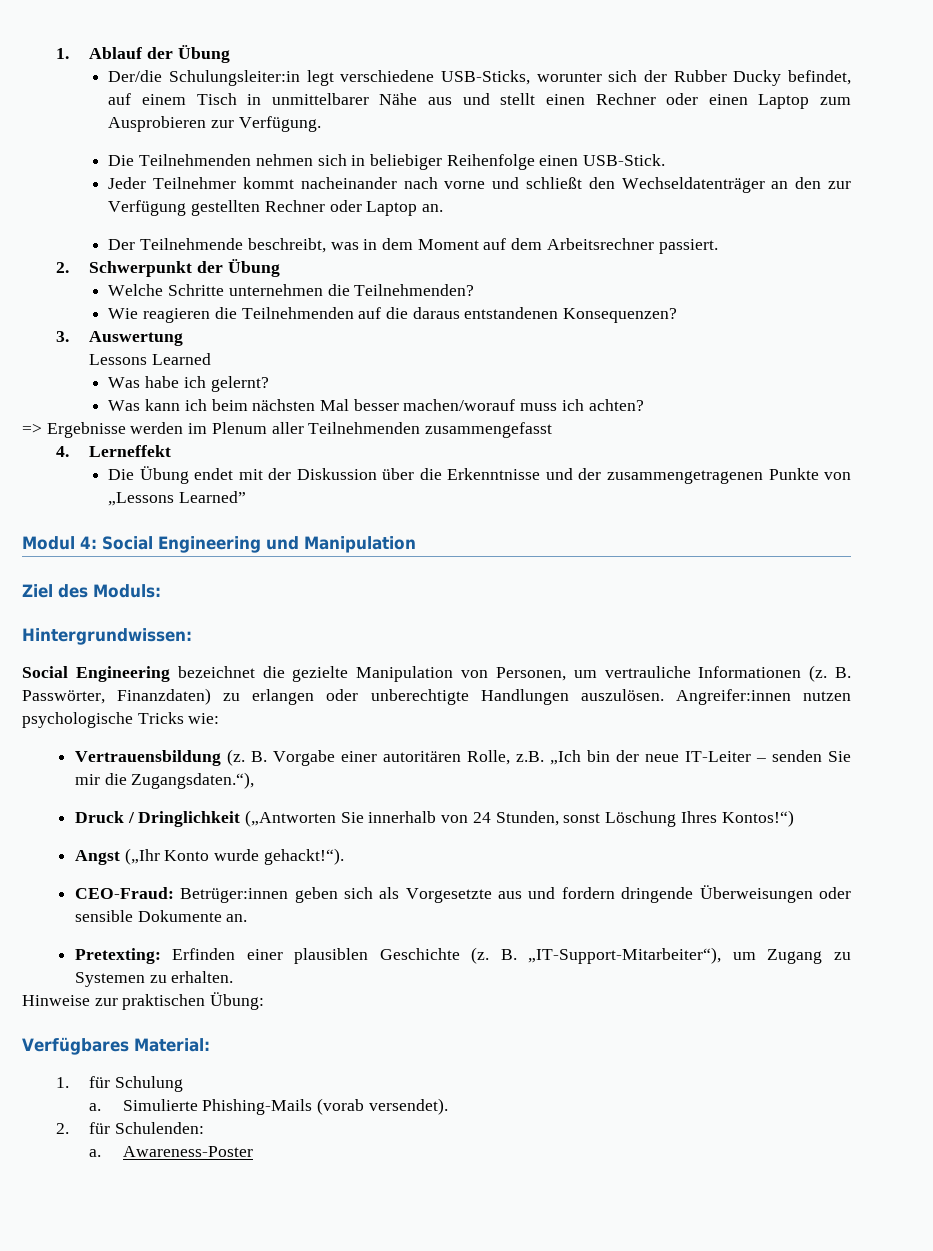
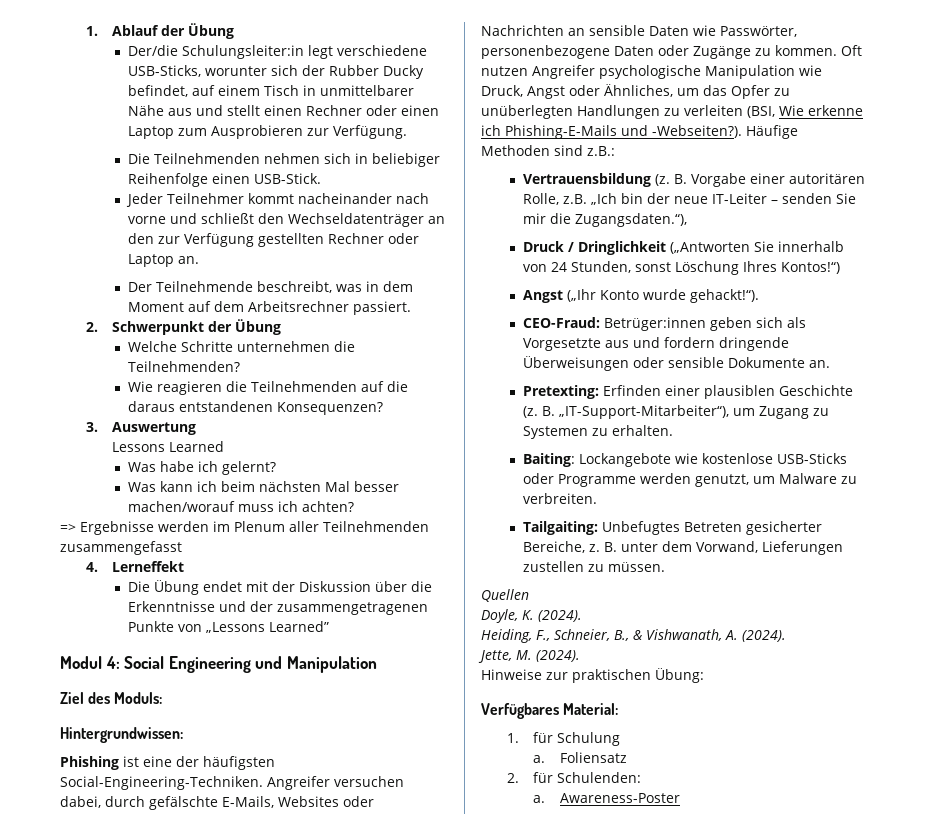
- Social Engineering bezeichnet die gezielte Manipulation von Personen, um vertrauliche Informationen (z. B. Passwörter, Finanzdaten) zu erlangen oder unberechtigte Handlungen auszulösen. Angreifer:innen nutzen psychologische Tricks wie:
+ Phishing ist eine der häufigsten Social-Engineering-Techniken. Angreifer versuchen dabei, durch gefälschte E-Mails, Websites oder Nachrichten an sensible Daten wie Passwörter, personenbezogene Daten oder Zugänge zu kommen. Oft nutzen Angreifer psychologische Manipulation wie Druck, Angst oder Ähnliches, um das Opfer zu unüberlegten Handlungen zu verleiten (BSI, Wie erkenne ich Phishing-E-Mails und -Webseiten?). Häufige Methoden sind z.B.:
+ Baiting: Lockangebote wie kostenlose USB-Sticks oder Programme werden genutzt, um Malware zu verbreiten.
+ Tailgaiting: Unbefugtes Betreten gesicherter Bereiche, z. B. unter dem Vorwand, Lieferungen zustellen zu müssen.
+ Quellen
+ Doyle, K. (2024).
+ Heiding, F., Schneier, B., & Vishwanath, A. (2024).
+ Jette, M. (2024).
- Simulierte Phishing-Mails (vorab versendet).
+ Foliensatz

